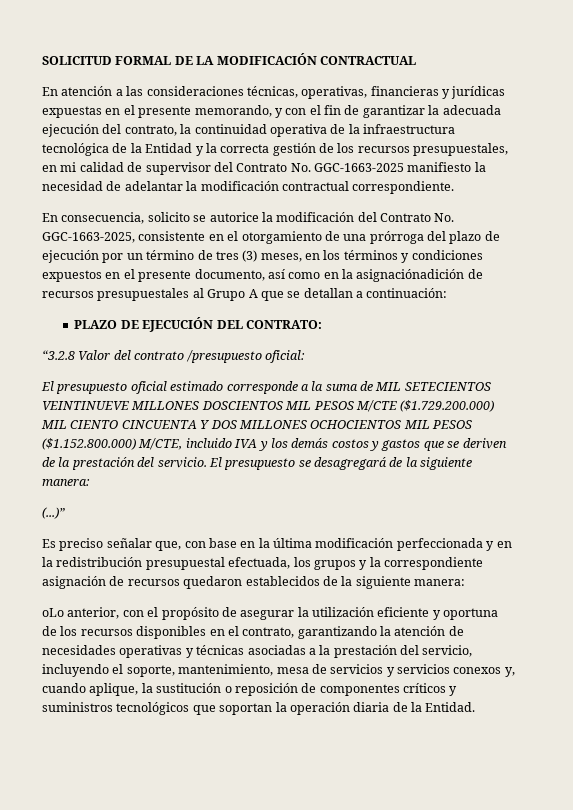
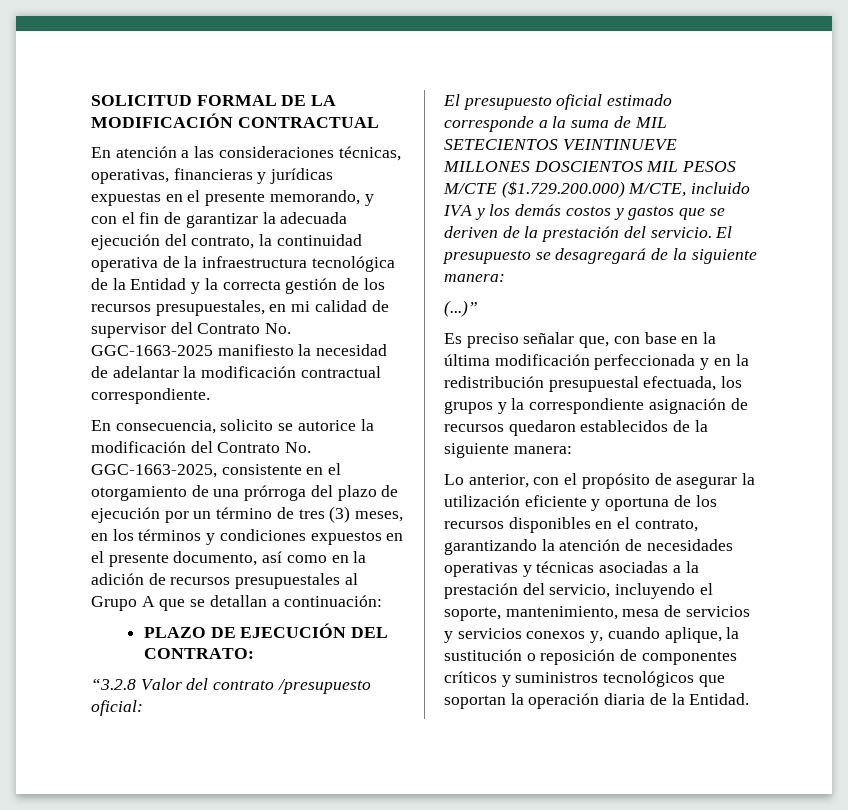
- En consecuencia, solicito se autorice la modificación del Contrato No. GGC-1663-2025, consistente en el otorgamiento de una prórroga del plazo de ejecución por un término de tres (3) meses, en los términos y condiciones expuestos en el presente documento, así como en la asignaciónadición de recursos presupuestales al Grupo A que se detallan a continuación:
+ En consecuencia, solicito se autorice la modificación del Contrato No. GGC-1663-2025, consistente en el otorgamiento de una prórroga del plazo de ejecución por un término de tres (3) meses, en los términos y condiciones expuestos en el presente documento, así como en la adición de recursos presupuestales al Grupo A que se detallan a continuación:
- El presupuesto oficial estimado corresponde a la suma de MIL SETECIENTOS VEINTINUEVE MILLONES DOSCIENTOS MIL PESOS M/CTE ($1.729.200.000) MIL CIENTO CINCUENTA Y DOS MILLONES OCHOCIENTOS MIL PESOS ($1.152.800.000) M/CTE, incluido IVA y los demás costos y gastos que se deriven de la prestación del servicio.
+ El presupuesto oficial estimado corresponde a la suma de MIL SETECIENTOS VEINTINUEVE MILLONES DOSCIENTOS MIL PESOS M/CTE ($1.729.200.000) M/CTE, incluido IVA y los demás costos y gastos que se deriven de la prestación del servicio.
- oLo anterior, con el propósito de asegurar la utilización eficiente y oportuna de los recursos disponibles en el contrato, garantizando la atención de necesidades operativas y técnicas asociadas a la prestación del servicio, incluyendo el soporte, mantenimiento, mesa de servicios y servicios conexos y, cuando aplique, la sustitución o reposición de componentes críticos y suministros tecnológicos que soportan la operación diaria de la Entidad.
+ Lo anterior, con el propósito de asegurar la utilización eficiente y oportuna de los recursos disponibles en el contrato, garantizando la atención de necesidades operativas y técnicas asociadas a la prestación del servicio, incluyendo el soporte, mantenimiento, mesa de servicios y servicios conexos y, cuando aplique, la sustitución o reposición de componentes críticos y suministros tecnológicos que soportan la operación diaria de la Entidad.

